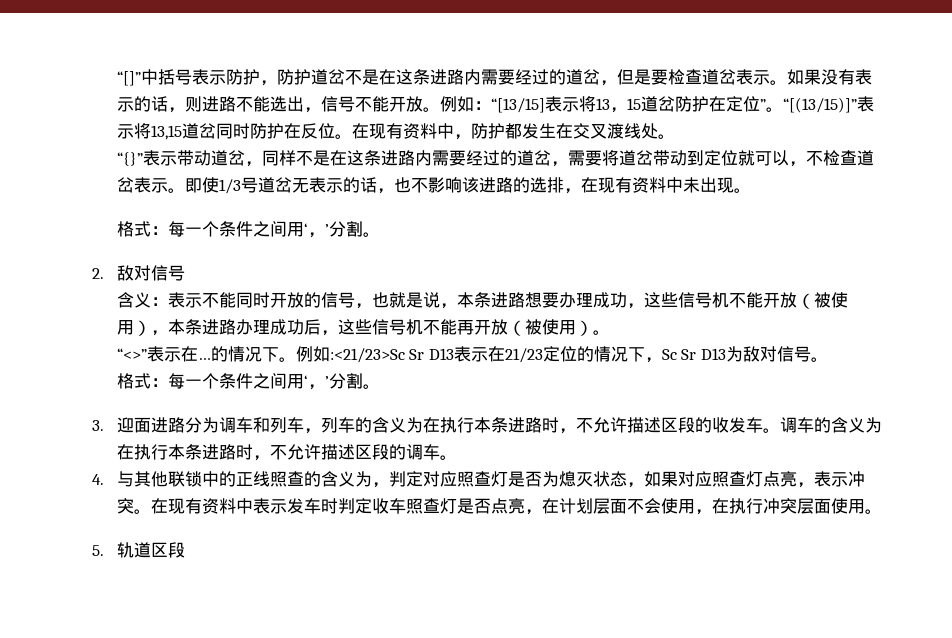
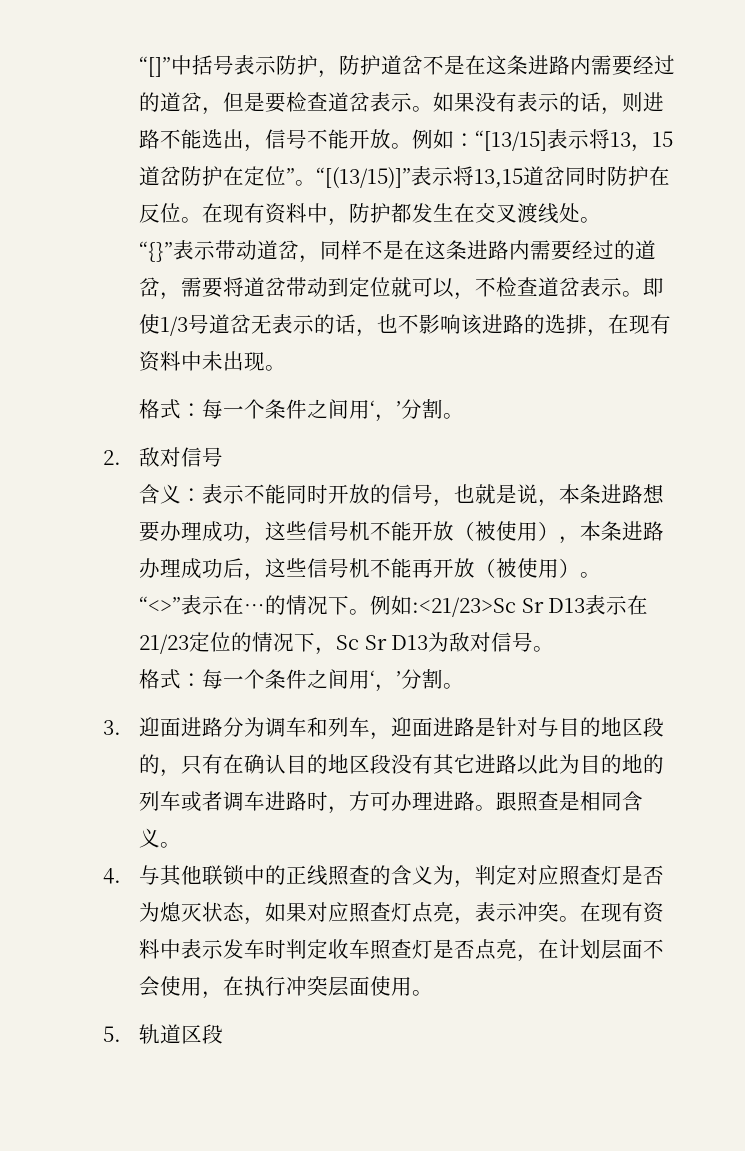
- 3.迎面进路分为调车和列车，列车的含义为在执行本条进路时，不允许描述区段的收发车。调车的含义为在执行本条进路时，不允许描述区段的调车。
+ 3.迎面进路分为调车和列车，迎面进路是针对与目的地区段的，只有在确认目的地区段没有其它进路以此为目的地的列车或者调车进路时，方可办理进路。跟照查是相同含义。

